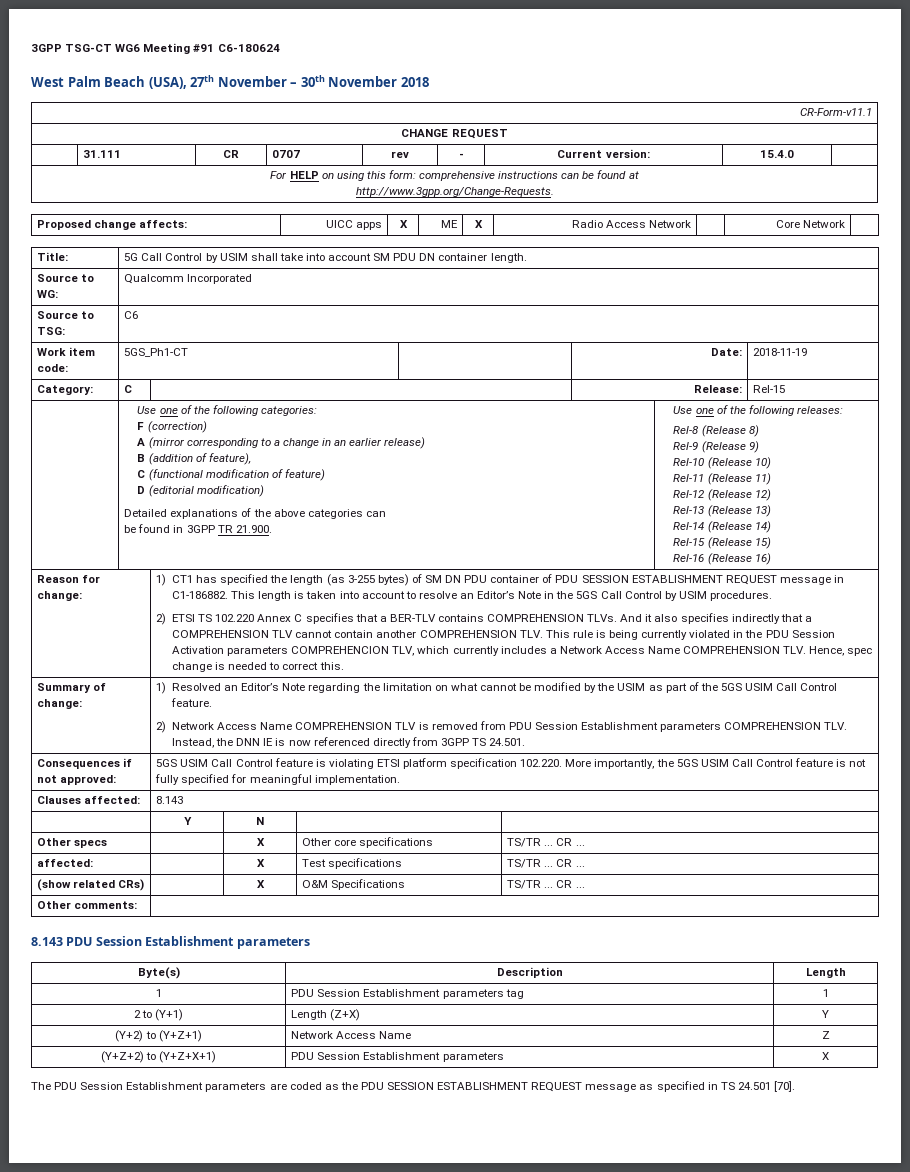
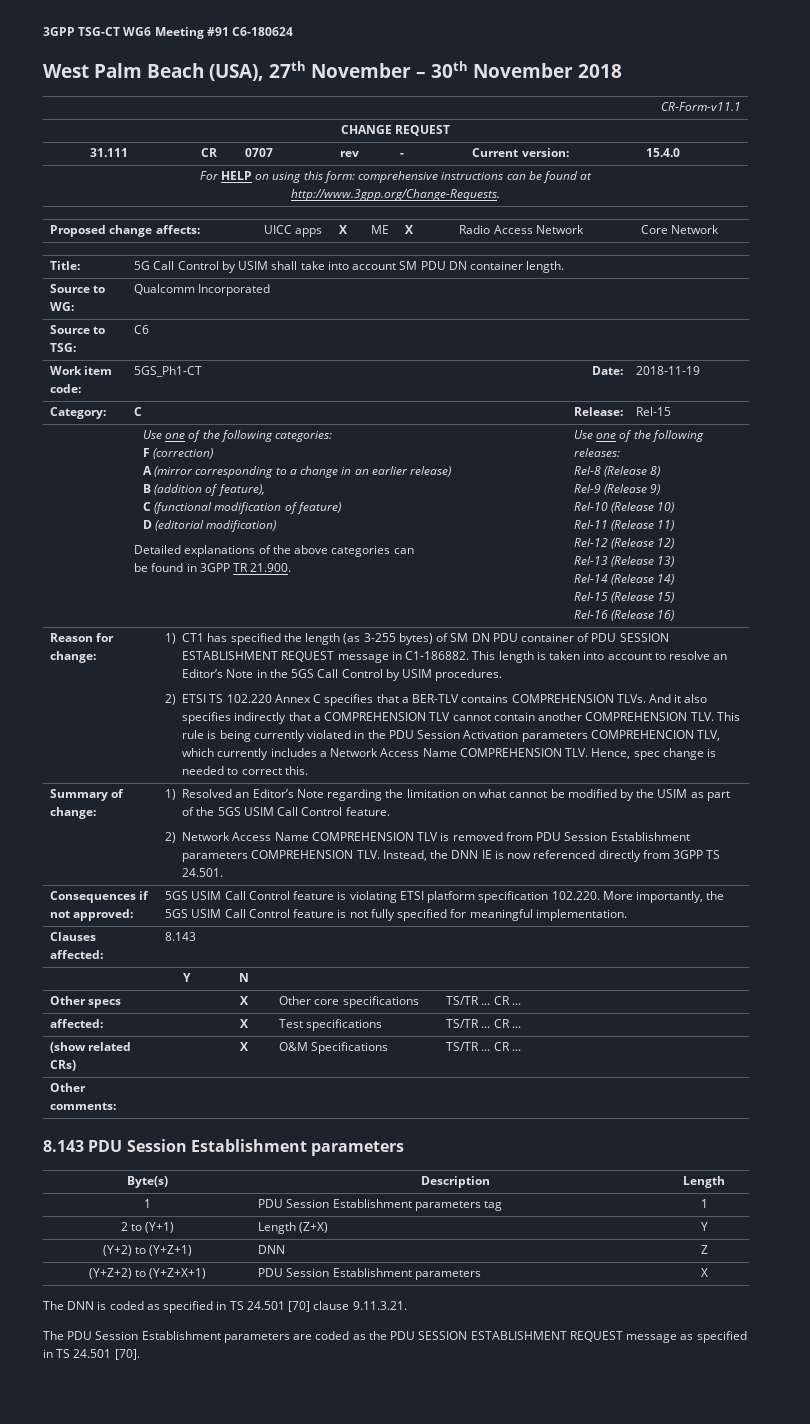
- (Y+2) to (Y+Z+1) | Network Access Name | Z
+ (Y+2) to (Y+Z+1) | DNN | Z
+ The DNN is coded as specified in TS 24.501 [70] clause 9.11.3.21.

